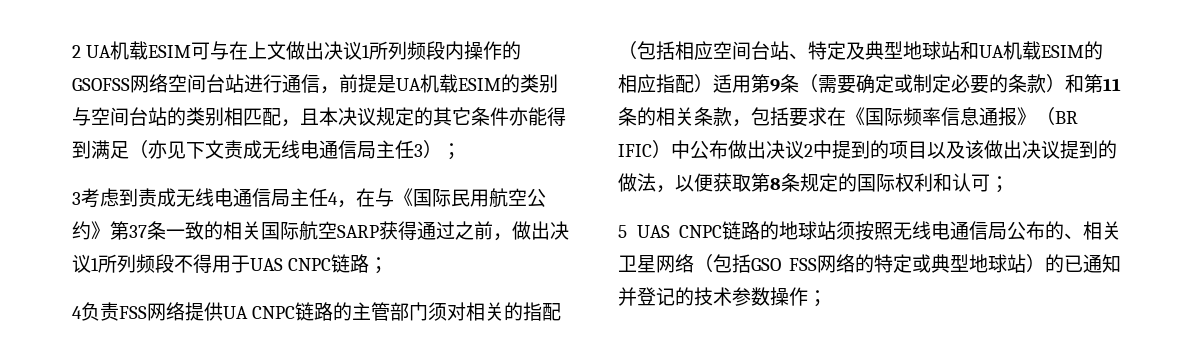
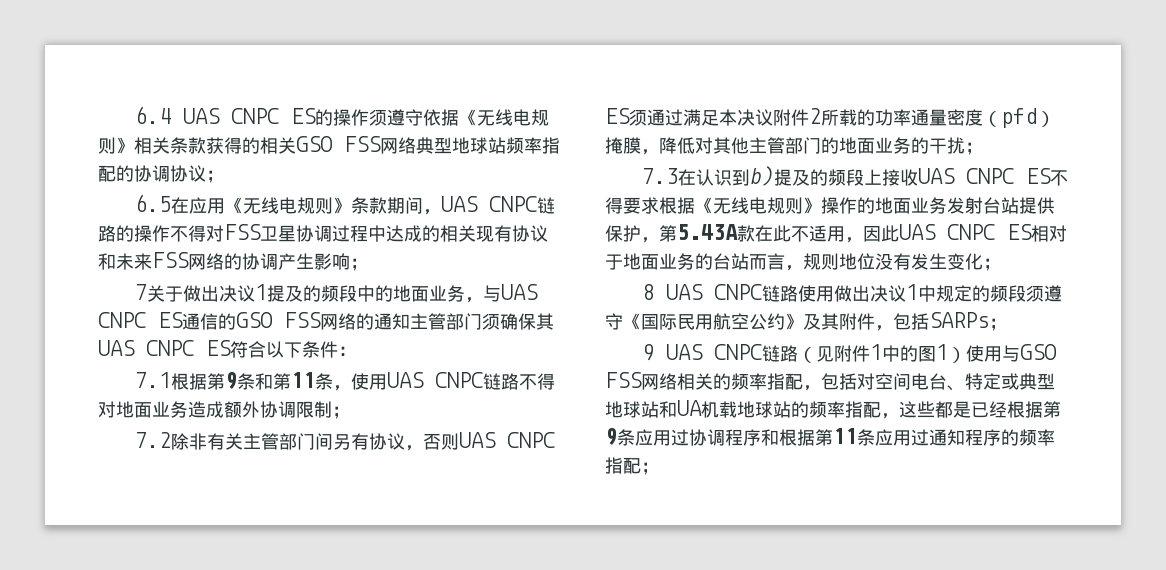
- 2 UA机载ESIM可与在上文做出决议1所列频段内操作的GSOFSS网络空间台站进行通信，前提是UA机载ESIM的类别与空间台站的类别相匹配，且本决议规定的其它条件亦能得到满足（亦见下文责成无线电通信局主任3）；
- 3考虑到责成无线电通信局主任4，在与《国际民用航空公约》第37条一致的相关国际航空SARP获得通过之前，做出决议1所列频段不得用于UAS CNPC链路；
- 4负责FSS网络提供UA CNPC链路的主管部门须对相关的指配（包括相应空间台站、特定及典型地球站和UA机载ESIM的相应指配）适用第9条（需要确定或制定必要的条款）和第11条的相关条款，包括要求在《国际频率信息通报》（BR IFIC）中公布做出决议2中提到的项目以及该做出决议提到的做法，以便获取第8条规定的国际权利和认可；
- 5 UAS CNPC链路的地球站须按照无线电通信局公布的、相关卫星网络（包括GSO FSS网络的特定或典型地球站）的已通知并登记的技术参数操作；
+ 6.4 UAS CNPC ES的操作须遵守依据《无线电规则》相关条款获得的相关GSO FSS网络典型地球站频率指配的协调协议；
+ 6.5在应用《无线电规则》条款期间，UAS CNPC链路的操作不得对FSS卫星协调过程中达成的相关现有协议和未来FSS网络的协调产生影响；
+ 7关于做出决议1提及的频段中的地面业务，与UAS CNPC ES通信的GSO FSS网络的通知主管部门须确保其UAS CNPC ES符合以下条件：
+ 7.1根据第9条和第11条，使用UAS CNPC链路不得对地面业务造成额外协调限制；
+ 7.2除非有关主管部门间另有协议，否则UAS CNPC ES须通过满足本决议附件2所载的功率通量密度（pfd）掩膜，降低对其他主管部门的地面业务的干扰；
+ 7.3在认识到b)提及的频段上接收UAS CNPC ES不得要求根据《无线电规则》操作的地面业务发射台站提供保护，第5.43A款在此不适用，因此UAS CNPC ES相对于地面业务的台站而言，规则地位没有发生变化；
+ 8 UAS CNPC链路使用做出决议1中规定的频段须遵守《国际民用航空公约》及其附件，包括SARPs；
+ 9 UAS CNPC链路（见附件1中的图1）使用与GSO FSS网络相关的频率指配，包括对空间电台、特定或典型地球站和UA机载地球站的频率指配，这些都是已经根据第9条应用过协调程序和根据第11条应用过通知程序的频率指配；

